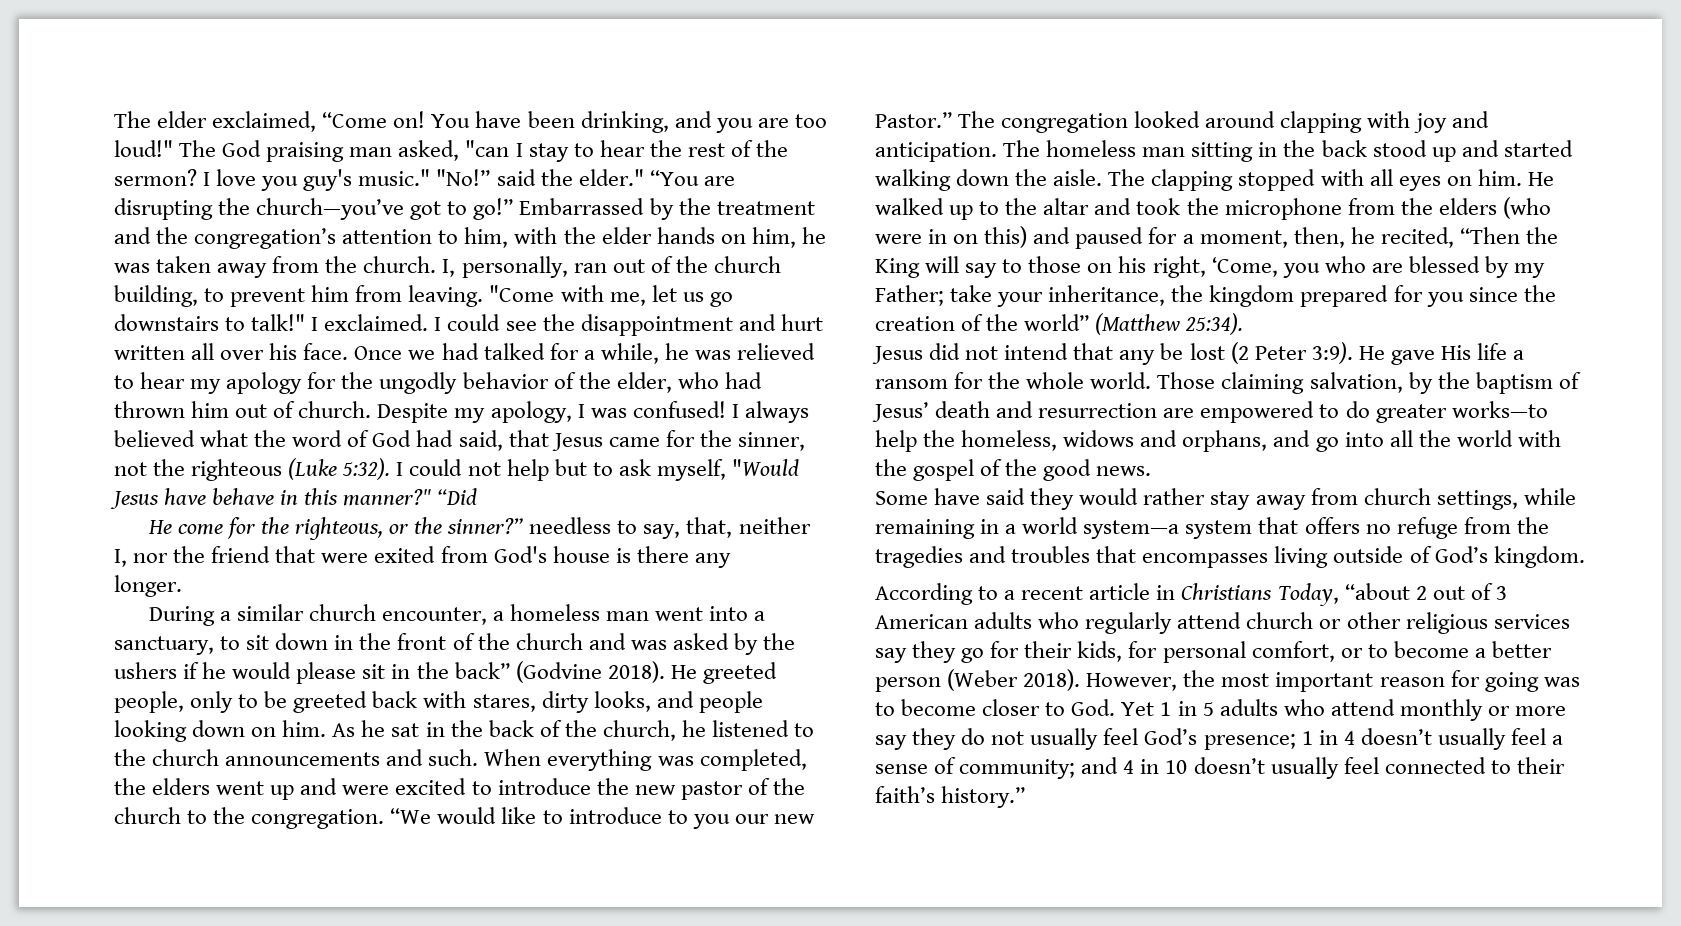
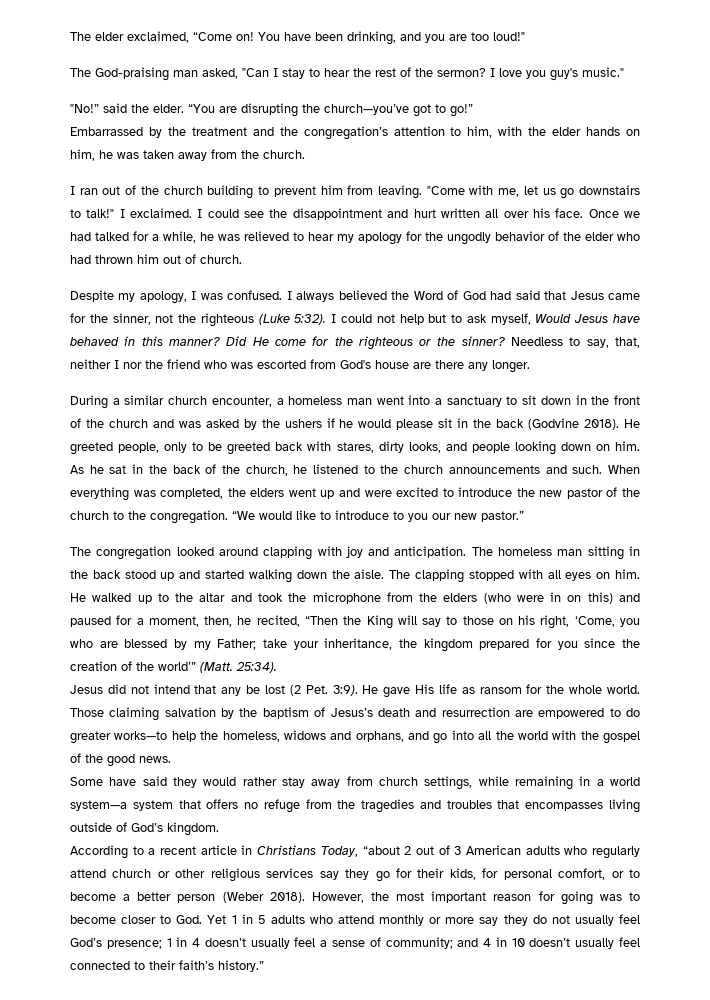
- You have been drinking, and you are too loud!" The God praising man asked, "can I stay to hear the rest of the sermon?
+ You have been drinking, and you are too loud!"
+ The God-praising man asked, "Can I stay to hear the rest of the sermon?
- I love you guy's music." "No!” said the elder."
+ I love you guy's music."
+ "No!” said the elder.
- “You are disrupting the church—you’ve got to go!” Embarrassed by the treatment and the congregation’s attention to him, with the elder hands on him, he was taken away from the church. I, personally, ran out of the church building, to prevent him from leaving.
+ “You are disrupting the church—you’ve got to go!”
+ Embarrassed by the treatment and the congregation’s attention to him, with the elder hands on him, he was taken away from the church.
+ I ran out of the church building to prevent him from leaving.
- Once we had talked for a while, he was relieved to hear my apology for the ungodly behavior of the elder, who had thrown him out of church. Despite my apology, I was confused!
+ Once we had talked for a while, he was relieved to hear my apology for the ungodly behavior of the elder who had thrown him out of church.
+ Despite my apology, I was confused.
- I always believed what the word of God had said, that Jesus came for the sinner, not the righteous (Luke 5:32).
+ I always believed the Word of God had said that Jesus came for the sinner, not the righteous (Luke 5:32).
- I could not help but to ask myself, "Would Jesus have behave in this manner?" “Did
- He come for the righteous, or the sinner?” needless to say, that, neither I, nor the friend that were exited from God's house is there any
- longer.
+ I could not help but to ask myself, Would Jesus have behaved in this manner? Did He come for the righteous or the sinner? Needless to say, that, neither I nor the friend who was escorted from God's house are there any longer.
- During a similar church encounter, a homeless man went into a sanctuary, to sit down in the front of the church and was asked by the ushers if he would please sit in the back” (Godvine 2018).
+ During a similar church encounter, a homeless man went into a sanctuary to sit down in the front of the church and was asked by the ushers if he would please sit in the back (Godvine 2018).
- “We would like to introduce to you our new Pastor.” The congregation looked around clapping with joy and anticipation.
+ “We would like to introduce to you our new pastor.”
+ The congregation looked around clapping with joy and anticipation.
- He walked up to the altar and took the microphone from the elders (who were in on this) and paused for a moment, then, he recited, “Then the King will say to those on his right, ‘Come, you who are blessed by my Father; take your inheritance, the kingdom prepared for you since the creation of the world” (Matthew 25:34).
+ He walked up to the altar and took the microphone from the elders (who were in on this) and paused for a moment, then, he recited, “Then the King will say to those on his right, ‘Come, you who are blessed by my Father; take your inheritance, the kingdom prepared for you since the creation of the world’” (Matt. 25:34).
- Jesus did not intend that any be lost (2 Peter 3:9).
+ Jesus did not intend that any be lost (2 Pet. 3:9).
- He gave His life a ransom for the whole world.
+ He gave His life as ransom for the whole world.
- Those claiming salvation, by the baptism of Jesus’ death and resurrection are empowered to do greater works—to help the homeless, widows and orphans, and go into all the world with the gospel of the good news.
+ Those claiming salvation by the baptism of Jesus’s death and resurrection are empowered to do greater works—to help the homeless, widows and orphans, and go into all the world with the gospel of the good news.

